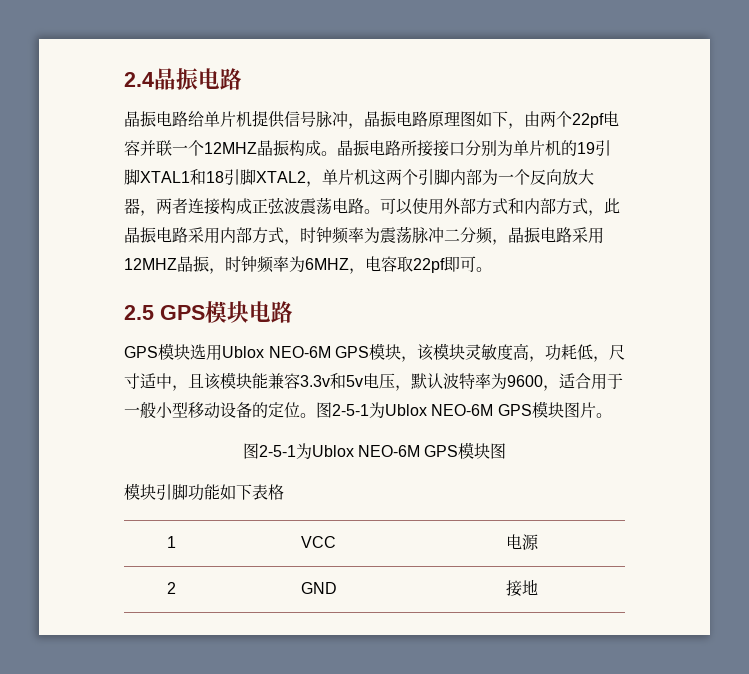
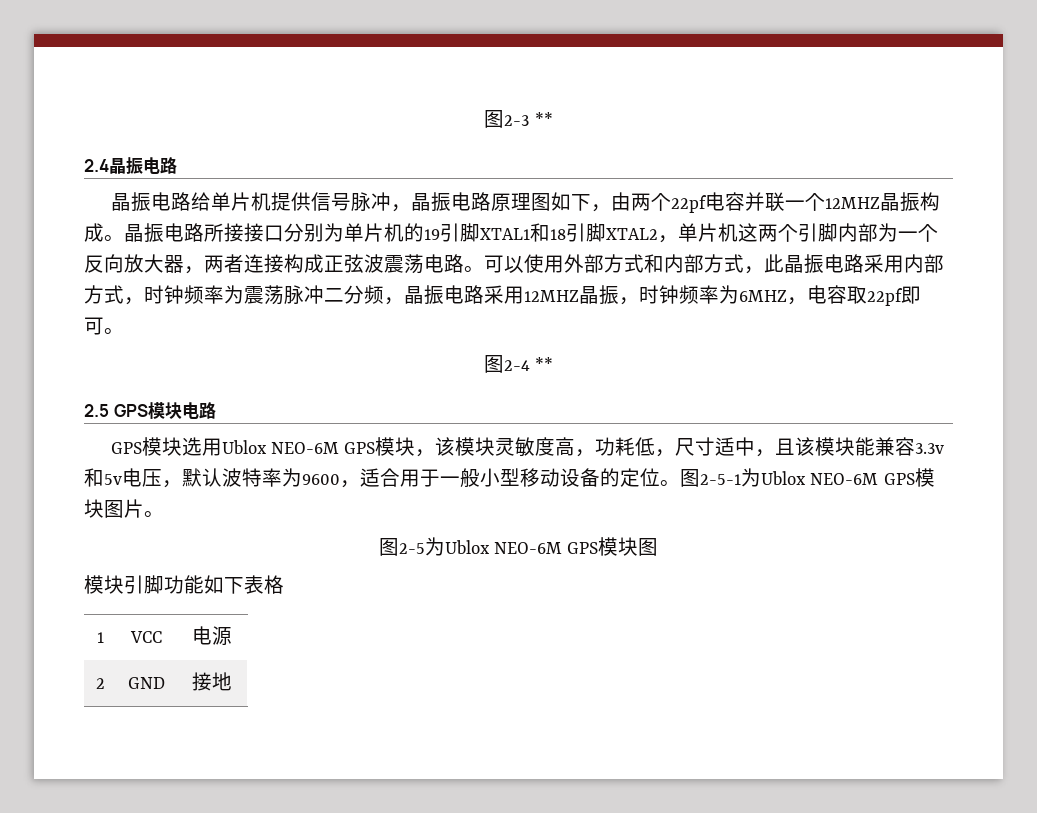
+ 图2-3 **
+ 图2-4 **
  图2-5-1为Ublox NEO-6M GPS模块图片。
- 图2-5-1为Ublox NEO-6M GPS模块图
+ 图2-5为Ublox NEO-6M GPS模块图

